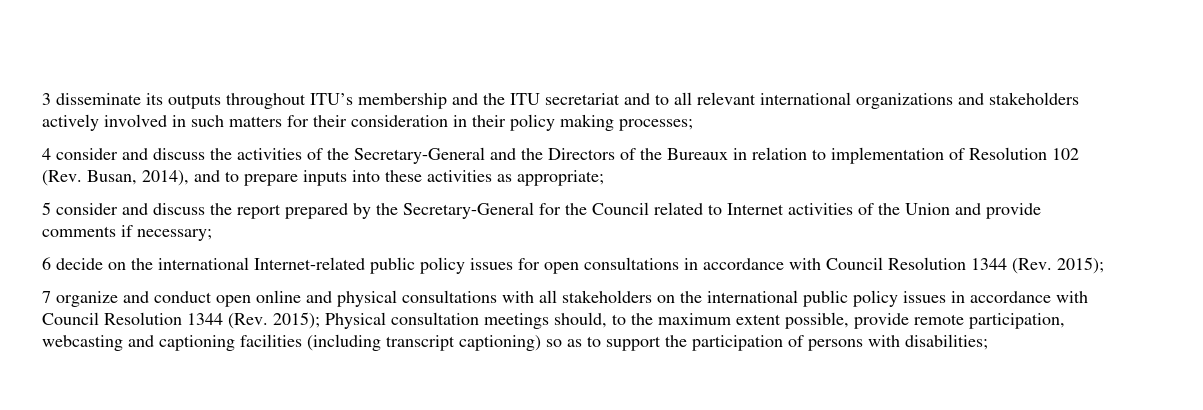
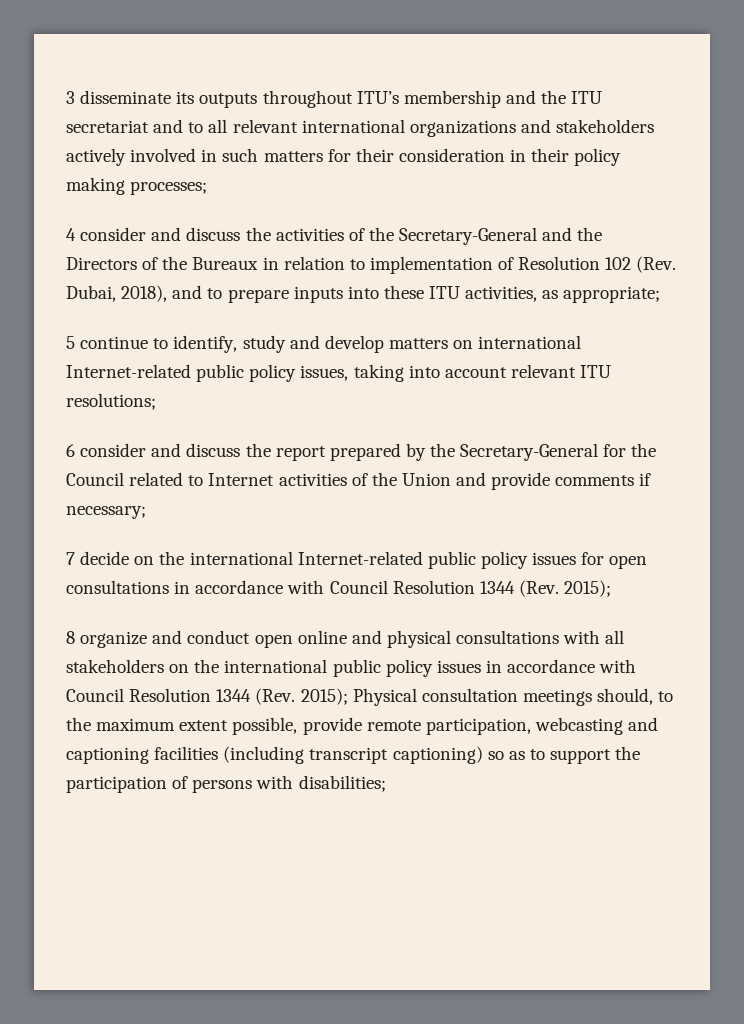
- 4 consider and discuss the activities of the Secretary-General and the Directors of the Bureaux in relation to implementation of Resolution 102 (Rev. Busan, 2014), and to prepare inputs into these activities as appropriate;
+ 4 consider and discuss the activities of the Secretary-General and the Directors of the Bureaux in relation to implementation of Resolution 102 (Rev. Dubai, 2018), and to prepare inputs into these ITU activities, as appropriate;
- 5 consider and discuss the report prepared by the Secretary-General for the Council related to Internet activities of the Union and provide comments if necessary;
+ 5 continue to identify, study and develop matters on international Internet-related public policy issues, taking into account relevant ITU resolutions;
+ 6 consider and discuss the report prepared by the Secretary-General for the Council related to Internet activities of the Union and provide comments if necessary;
- 6 decide on the international Internet-related public policy issues for open consultations in accordance with Council Resolution 1344 (Rev. 2015);
+ 7 decide on the international Internet-related public policy issues for open consultations in accordance with Council Resolution 1344 (Rev. 2015);
- 7 organize and conduct open online and physical consultations with all stakeholders on the international public policy issues in accordance with Council Resolution 1344 (Rev. 2015); Physical consultation meetings should, to the maximum extent possible, provide remote participation, webcasting and captioning facilities (including transcript captioning) so as to support the participation of persons with disabilities;
+ 8 organize and conduct open online and physical consultations with all stakeholders on the international public policy issues in accordance with Council Resolution 1344 (Rev. 2015); Physical consultation meetings should, to the maximum extent possible, provide remote participation, webcasting and captioning facilities (including transcript captioning) so as to support the participation of persons with disabilities;

